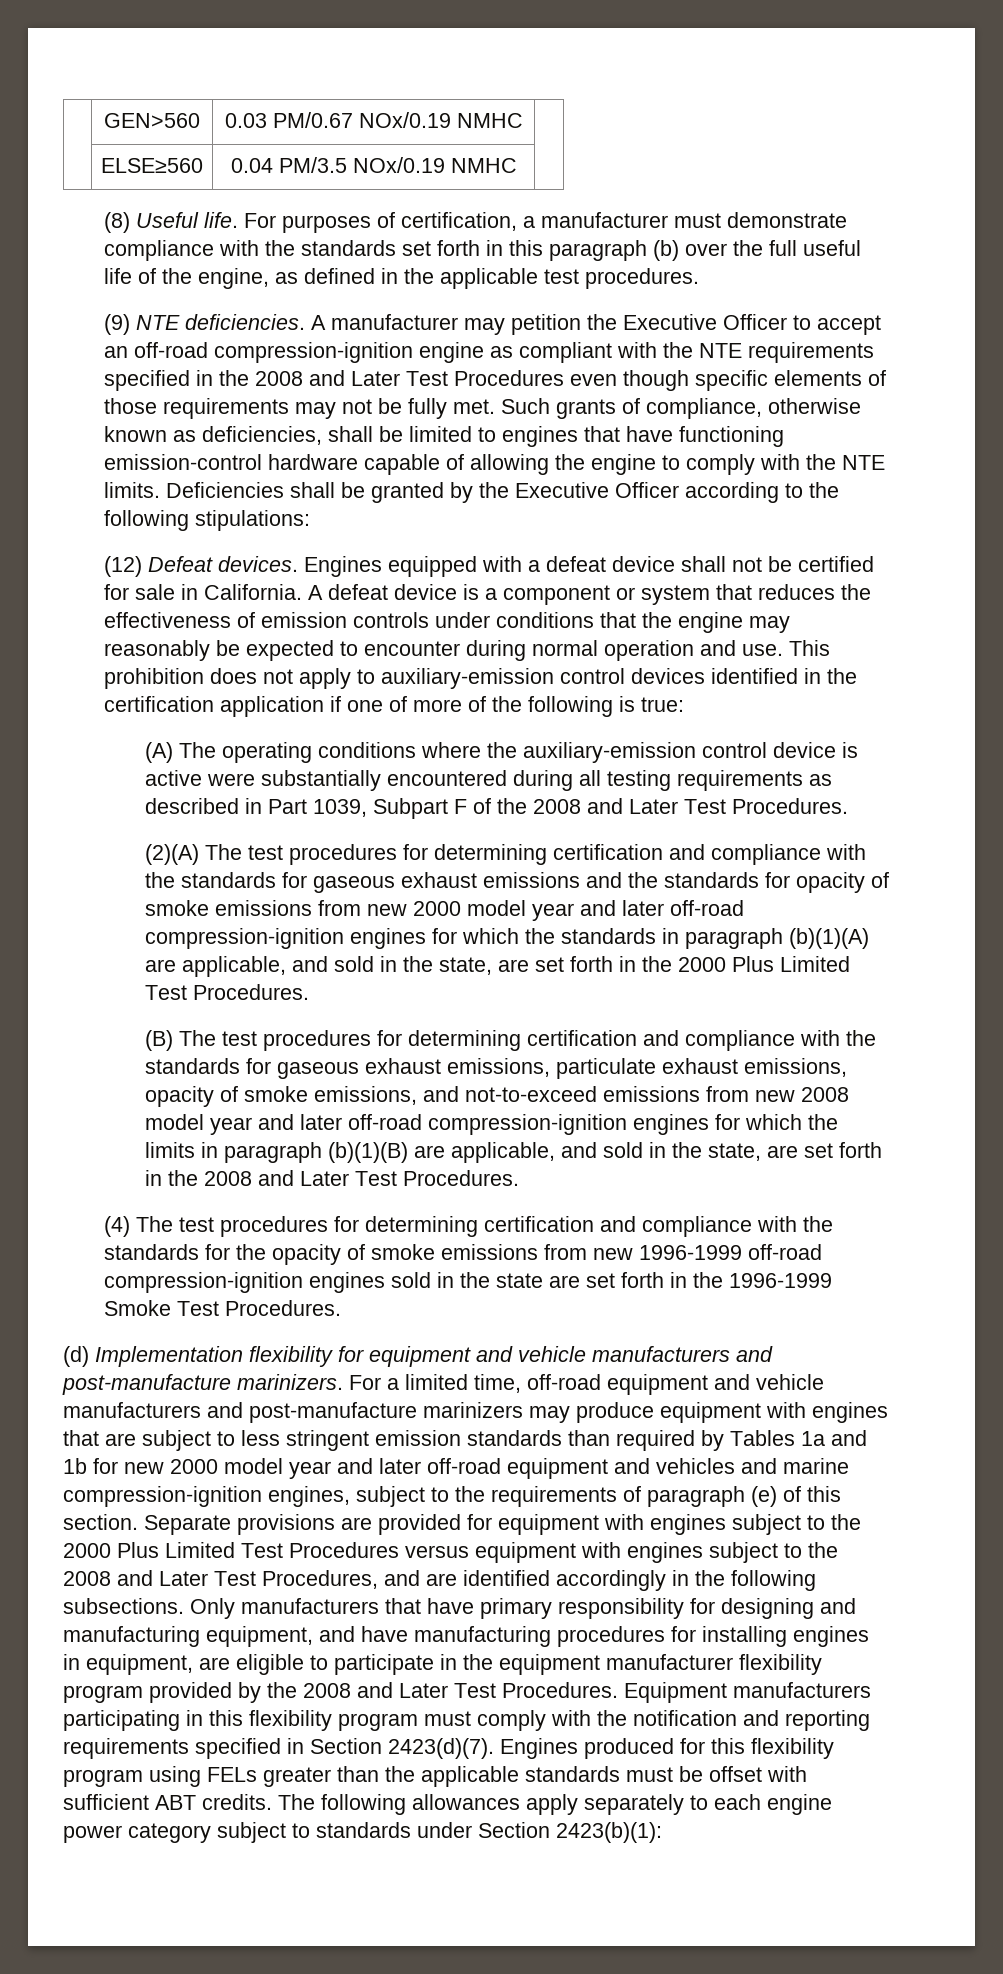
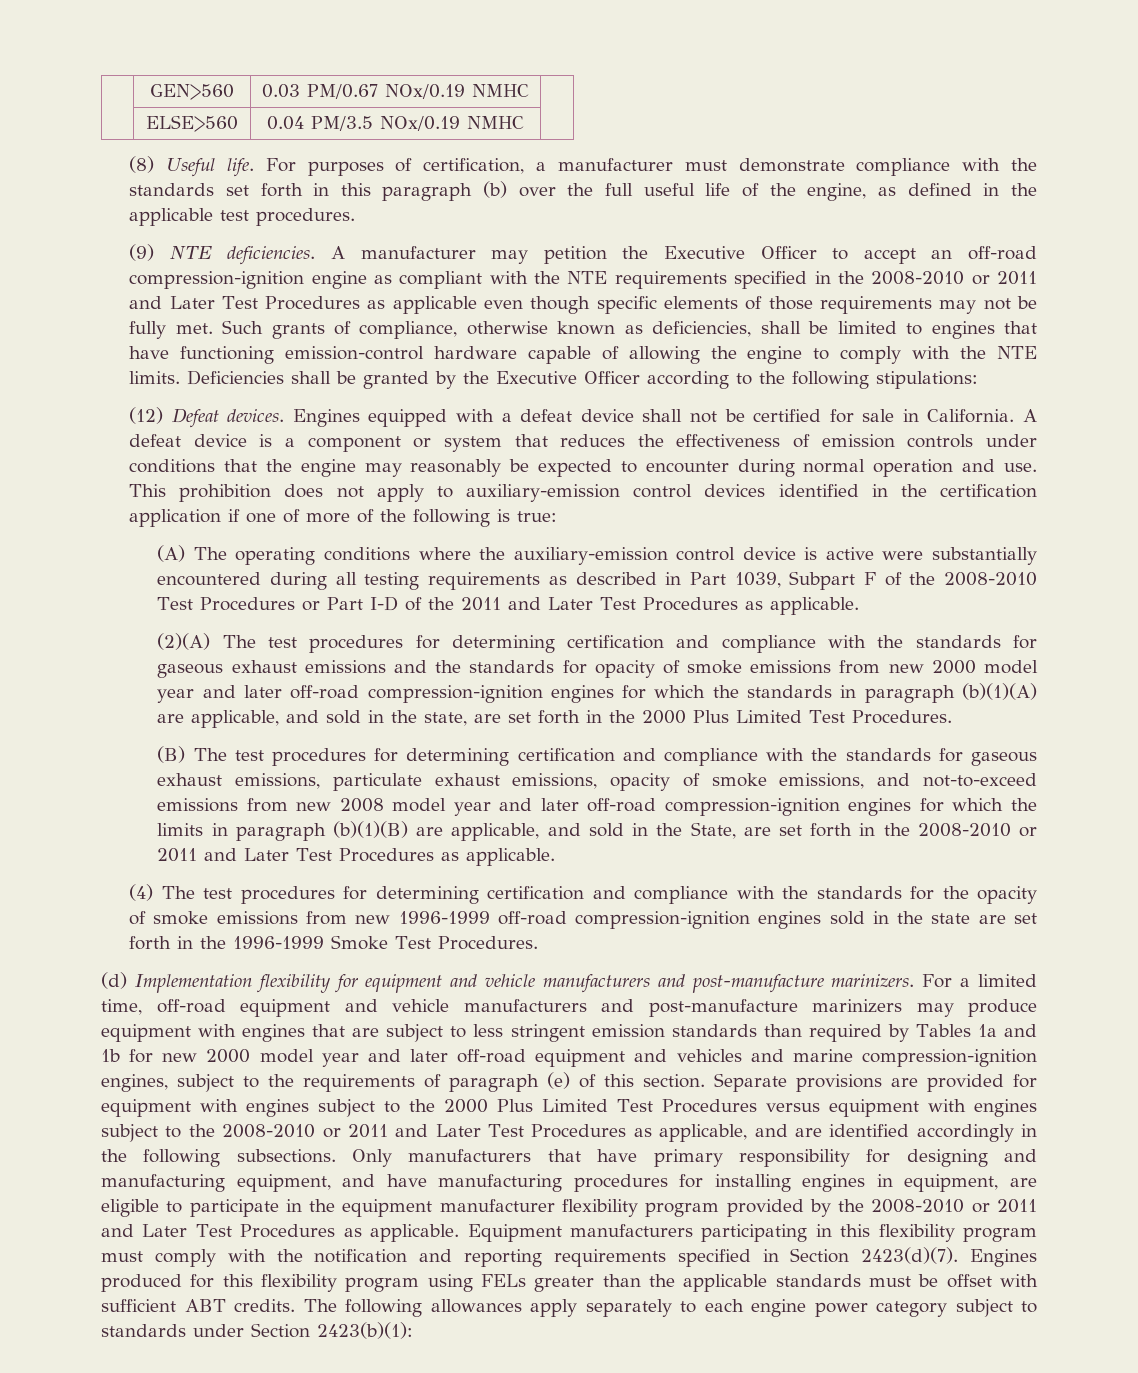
- | ELSE≥560 | 0.04 PM/3.5 NOx/0.19 NMHC |
+ | ELSE>560 | 0.04 PM/3.5 NOx/0.19 NMHC |
- A manufacturer may petition the Executive Officer to accept an off-road compression-ignition engine as compliant with the NTE requirements specified in the 2008 and Later Test Procedures even though specific elements of those requirements may not be fully met.
+ A manufacturer may petition the Executive Officer to accept an off-road compression-ignition engine as compliant with the NTE requirements specified in the 2008-2010 or 2011 and Later Test Procedures as applicable even though specific elements of those requirements may not be fully met.
- (A) The operating conditions where the auxiliary-emission control device is active were substantially encountered during all testing requirements as described in Part 1039, Subpart F of the 2008 and Later Test Procedures.
+ (A) The operating conditions where the auxiliary-emission control device is active were substantially encountered during all testing requirements as described in Part 1039, Subpart F of the 2008-2010 Test Procedures or Part I-D of the 2011 and Later Test Procedures as applicable.
- (B) The test procedures for determining certification and compliance with the standards for gaseous exhaust emissions, particulate exhaust emissions, opacity of smoke emissions, and not-to-exceed emissions from new 2008 model year and later off-road compression-ignition engines for which the limits in paragraph (b)(1)(B) are applicable, and sold in the state, are set forth in the 2008 and Later Test Procedures.
+ (B) The test procedures for determining certification and compliance with the standards for gaseous exhaust emissions, particulate exhaust emissions, opacity of smoke emissions, and not-to-exceed emissions from new 2008 model year and later off-road compression-ignition engines for which the limits in paragraph (b)(1)(B) are applicable, and sold in the State, are set forth in the 2008-2010 or 2011 and Later Test Procedures as applicable.
- Separate provisions are provided for equipment with engines subject to the 2000 Plus Limited Test Procedures versus equipment with engines subject to the 2008 and Later Test Procedures, and are identified accordingly in the following subsections.
+ Separate provisions are provided for equipment with engines subject to the 2000 Plus Limited Test Procedures versus equipment with engines subject to the 2008-2010 or 2011 and Later Test Procedures as applicable, and are identified accordingly in the following subsections.
- Only manufacturers that have primary responsibility for designing and manufacturing equipment, and have manufacturing procedures for installing engines in equipment, are eligible to participate in the equipment manufacturer flexibility program provided by the 2008 and Later Test Procedures.
+ Only manufacturers that have primary responsibility for designing and manufacturing equipment, and have manufacturing procedures for installing engines in equipment, are eligible to participate in the equipment manufacturer flexibility program provided by the 2008-2010 or 2011 and Later Test Procedures as applicable.

